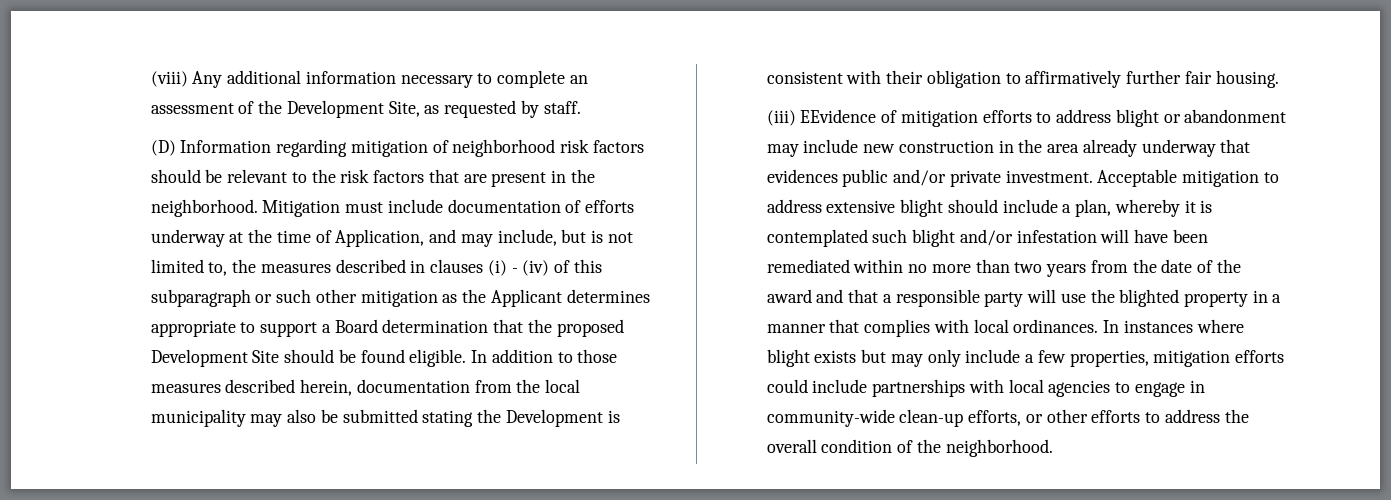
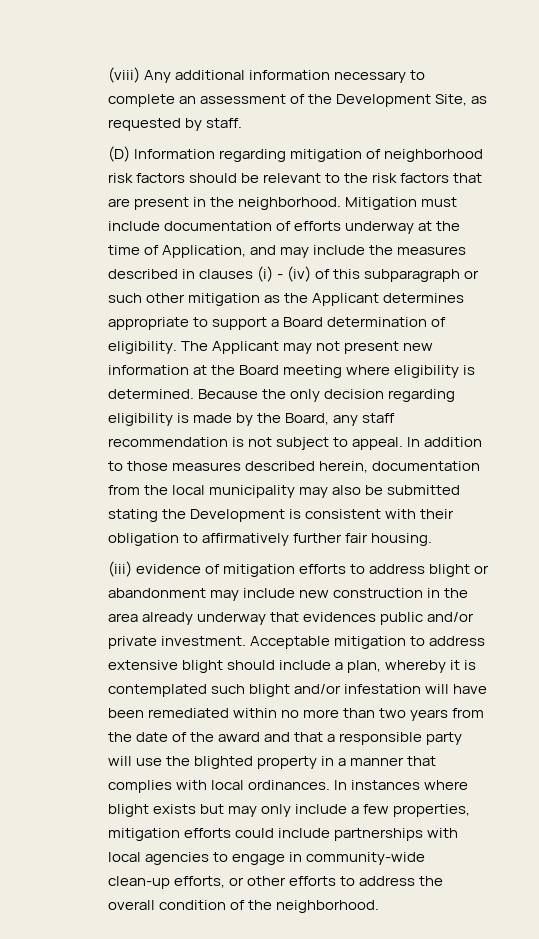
- Mitigation must include documentation of efforts underway at the time of Application, and may include, but is not limited to, the measures described in clauses (i) - (iv) of this subparagraph or such other mitigation as the Applicant determines appropriate to support a Board determination that the proposed Development Site should be found eligible.
+ Mitigation must include documentation of efforts underway at the time of Application, and may include the measures described in clauses (i) - (iv) of this subparagraph or such other mitigation as the Applicant determines appropriate to support a Board determination of eligibility. The Applicant may not present new information at the Board meeting where eligibility is determined. Because the only decision regarding eligibility is made by the Board, any staff recommendation is not subject to appeal.
- (iii) EEvidence of mitigation efforts to address blight or abandonment may include new construction in the area already underway that evidences public and/or private investment.
+ (iii) evidence of mitigation efforts to address blight or abandonment may include new construction in the area already underway that evidences public and/or private investment.

